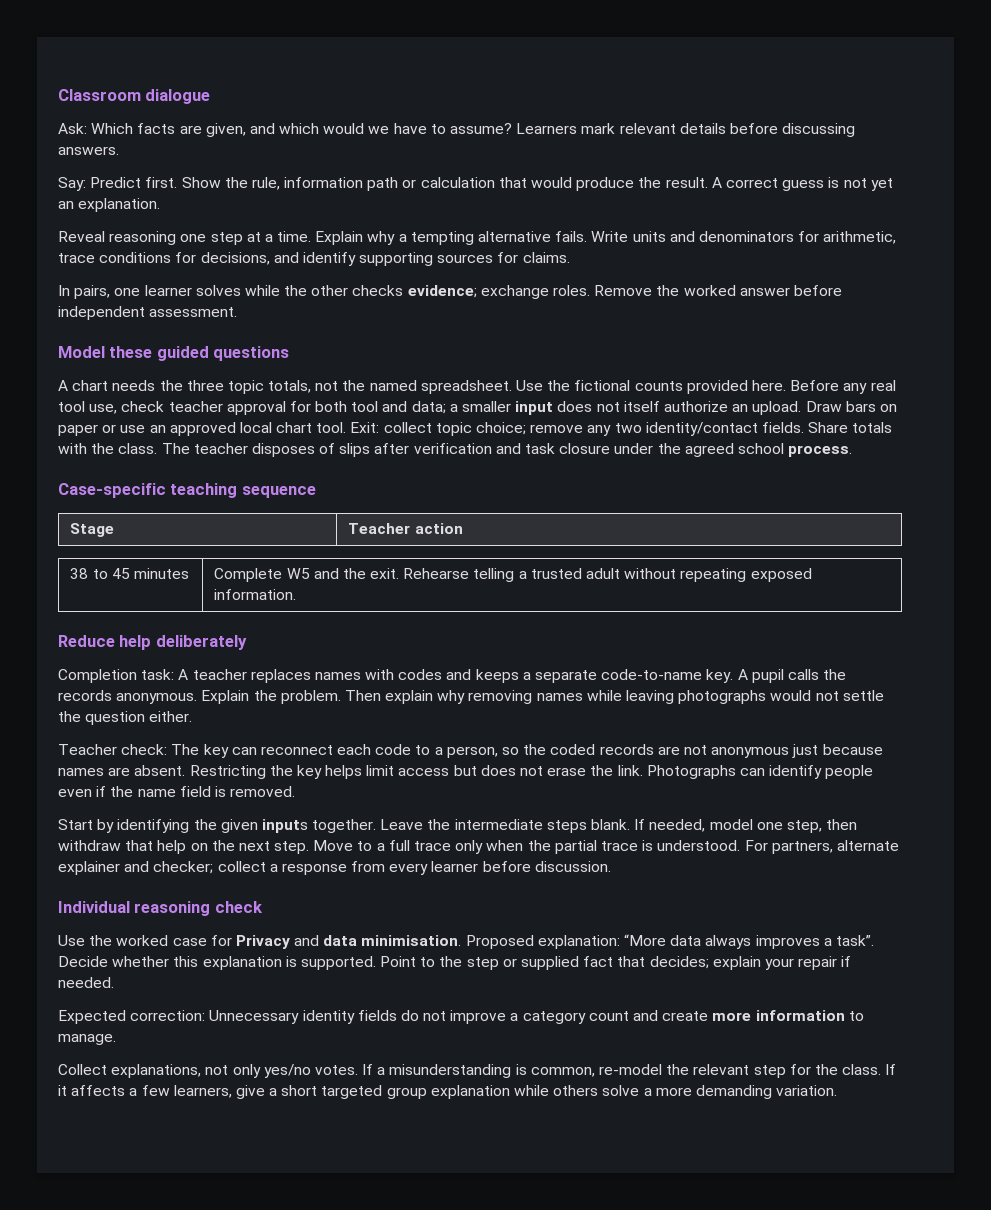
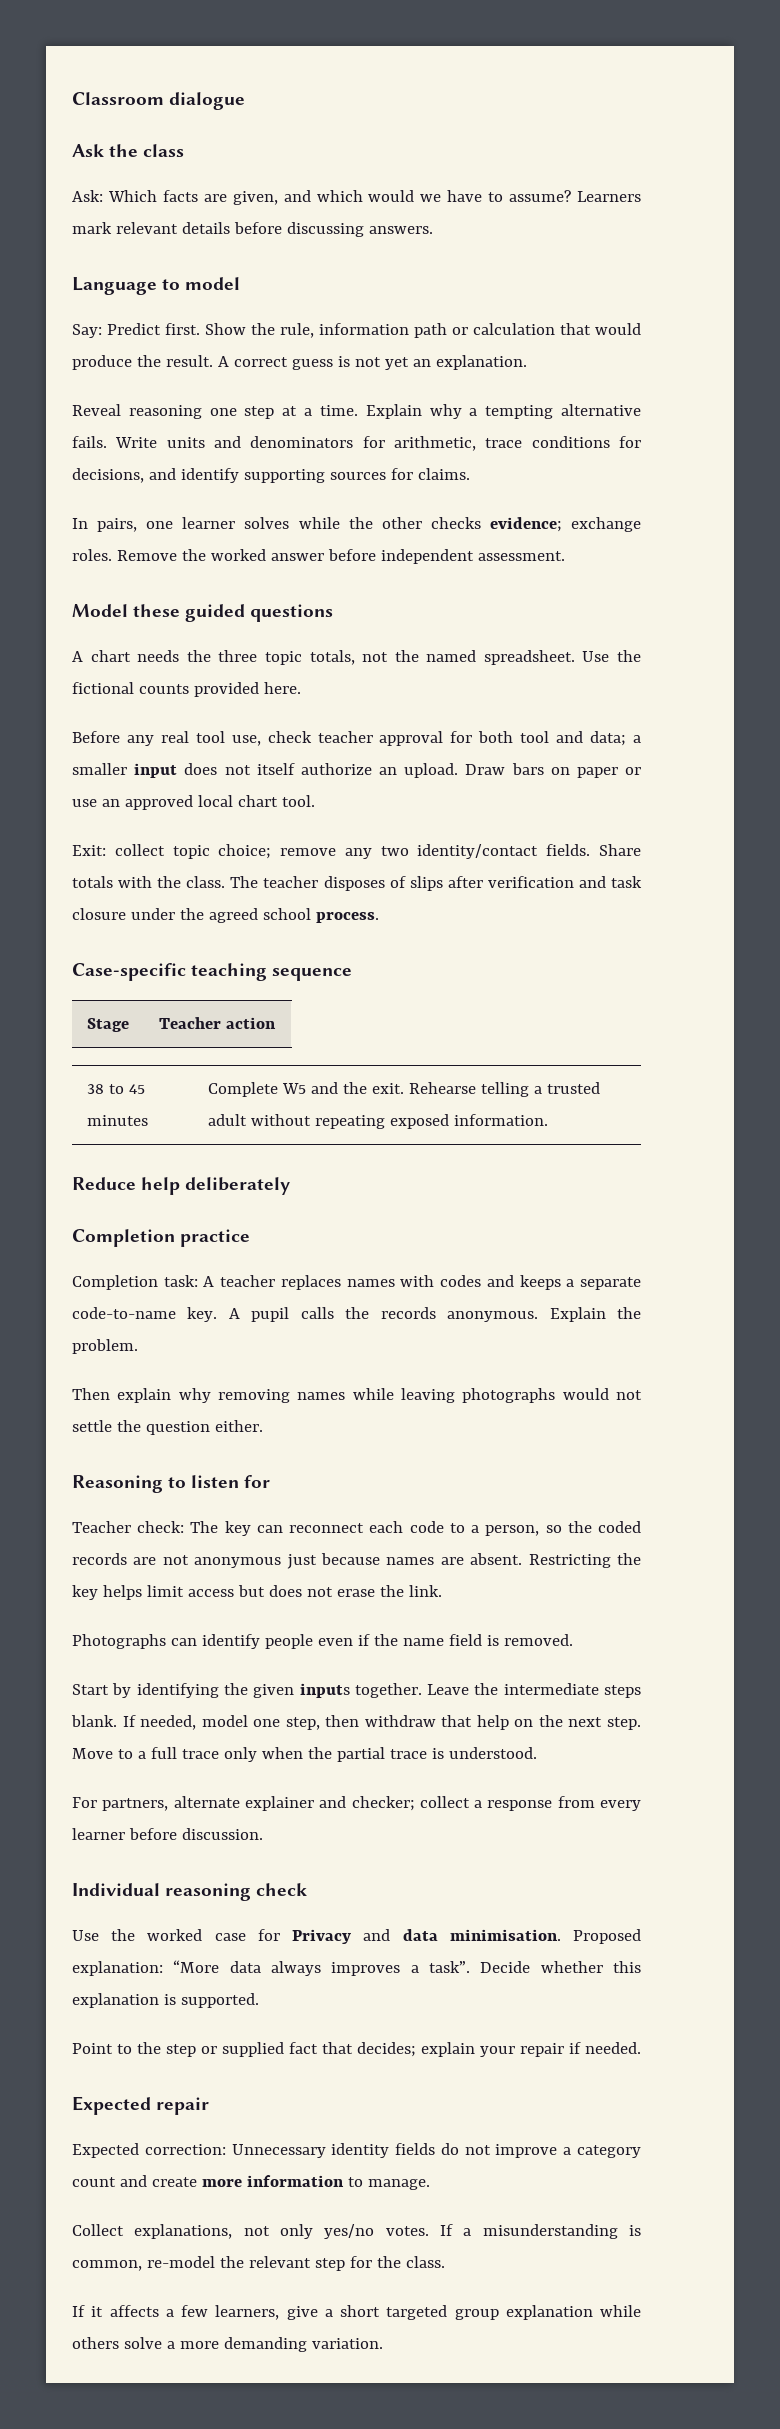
+ Ask the class
+ Language to model
- Use the fictional counts provided here. Before any real tool use, check teacher approval for both tool and data; a smaller input does not itself authorize an upload.
+ Use the fictional counts provided here.
+ Before any real tool use, check teacher approval for both tool and data; a smaller input does not itself authorize an upload.
- Draw bars on paper or use an approved local chart tool. Exit: collect topic choice; remove any two identity/contact fields.
+ Draw bars on paper or use an approved local chart tool.
+ Exit: collect topic choice; remove any two identity/contact fields.
+ Completion practice
- Explain the problem. Then explain why removing names while leaving photographs would not settle the question either.
+ Explain the problem.
+ Then explain why removing names while leaving photographs would not settle the question either.
+ Reasoning to listen for
- Restricting the key helps limit access but does not erase the link. Photographs can identify people even if the name field is removed.
+ Restricting the key helps limit access but does not erase the link.
+ Photographs can identify people even if the name field is removed.
- Move to a full trace only when the partial trace is understood. For partners, alternate explainer and checker; collect a response from every learner before discussion.
+ Move to a full trace only when the partial trace is understood.
+ For partners, alternate explainer and checker; collect a response from every learner before discussion.
- Decide whether this explanation is supported. Point to the step or supplied fact that decides; explain your repair if needed.
+ Decide whether this explanation is supported.
+ Point to the step or supplied fact that decides; explain your repair if needed.
+ Expected repair
- If a misunderstanding is common, re-model the relevant step for the class. If it affects a few learners, give a short targeted group explanation while others solve a more demanding variation.
+ If a misunderstanding is common, re-model the relevant step for the class.
+ If it affects a few learners, give a short targeted group explanation while others solve a more demanding variation.

